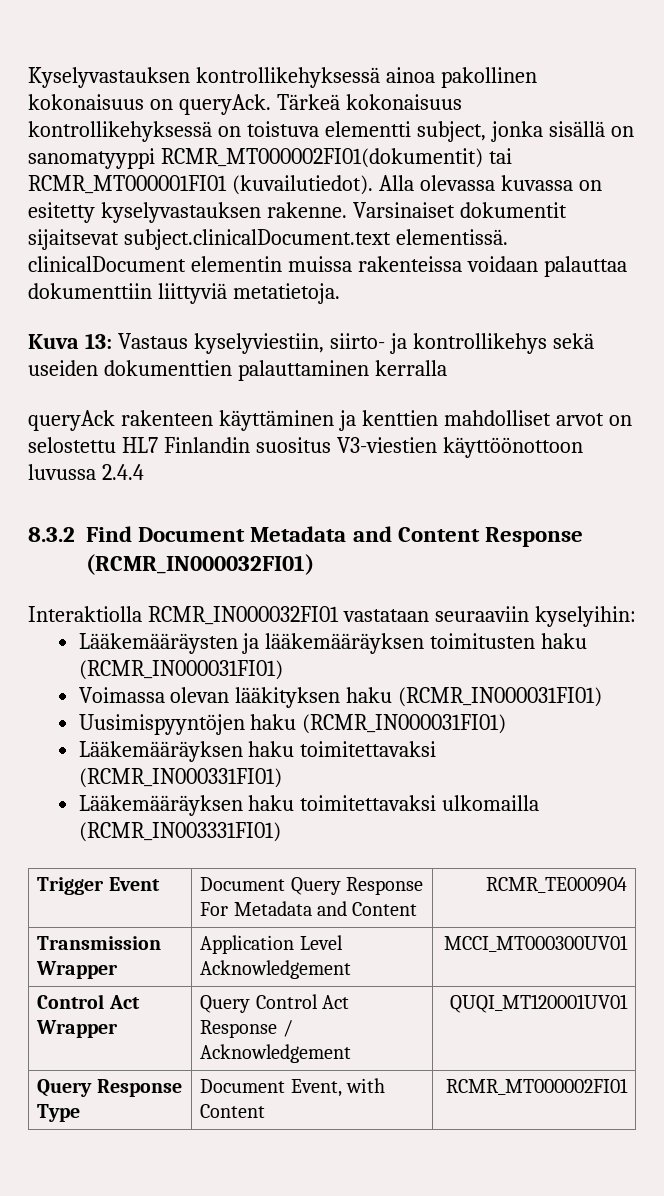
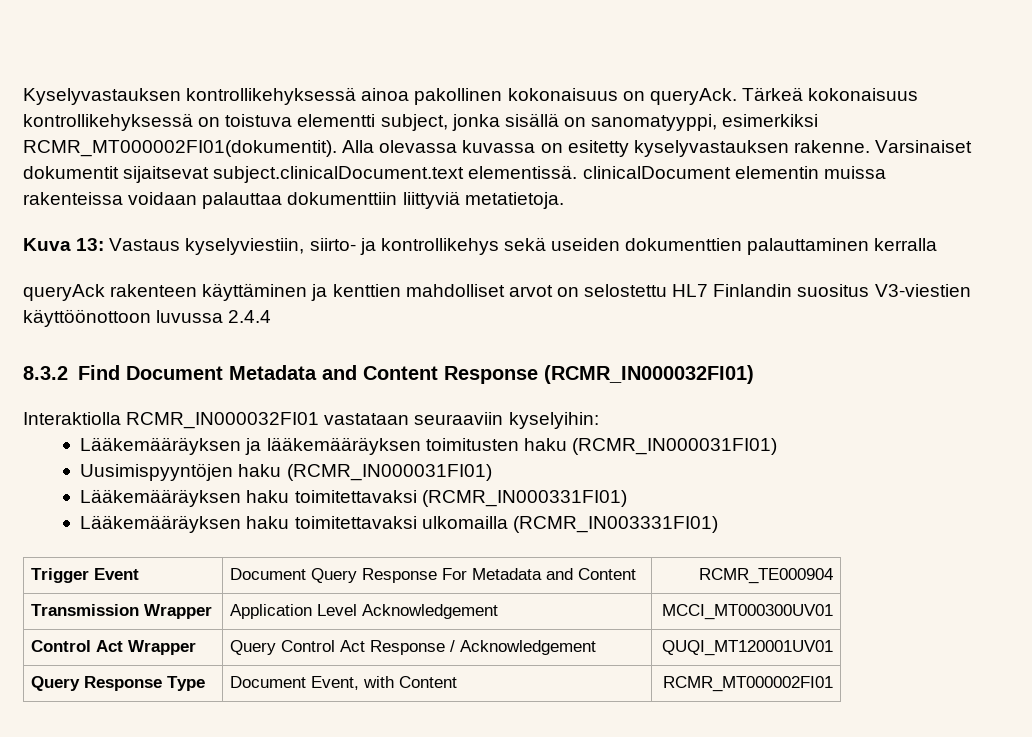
- Tärkeä kokonaisuus kontrollikehyksessä on toistuva elementti subject, jonka sisällä on sanomatyyppi RCMR_MT000002FI01(dokumentit) tai RCMR_MT000001FI01 (kuvailutiedot).
+ Tärkeä kokonaisuus kontrollikehyksessä on toistuva elementti subject, jonka sisällä on sanomatyyppi, esimerkiksi RCMR_MT000002FI01(dokumentit).
- Lääkemääräysten ja lääkemääräyksen toimitusten haku (RCMR_IN000031FI01)
+ Lääkemääräyksen ja lääkemääräyksen toimitusten haku (RCMR_IN000031FI01)
- Voimassa olevan lääkityksen haku (RCMR_IN000031FI01)

